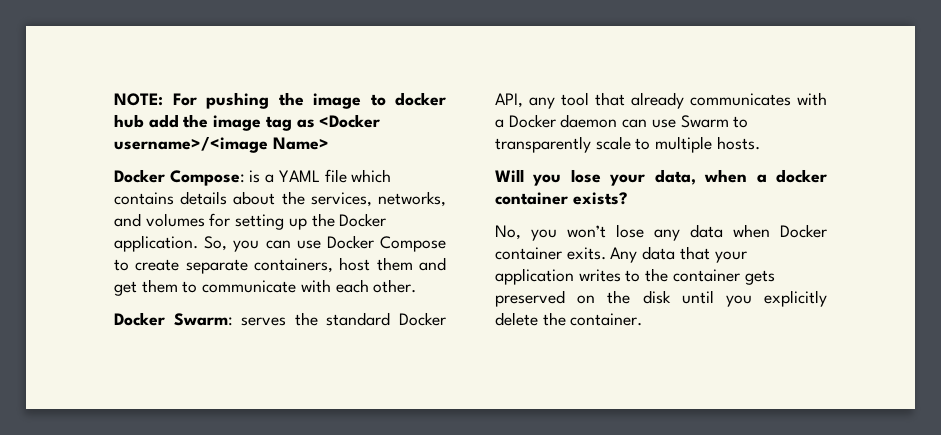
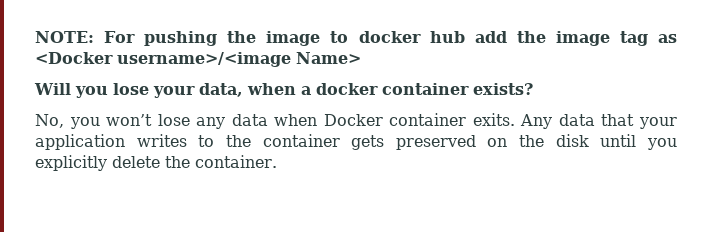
- Docker Compose: is a YAML file which contains details about the services, networks, and volumes for setting up the Docker application. So, you can use Docker Compose to create separate containers, host them and get them to communicate with each other.
- Docker Swarm: serves the standard Docker API, any tool that already communicates with a Docker daemon can use Swarm to transparently scale to multiple hosts.

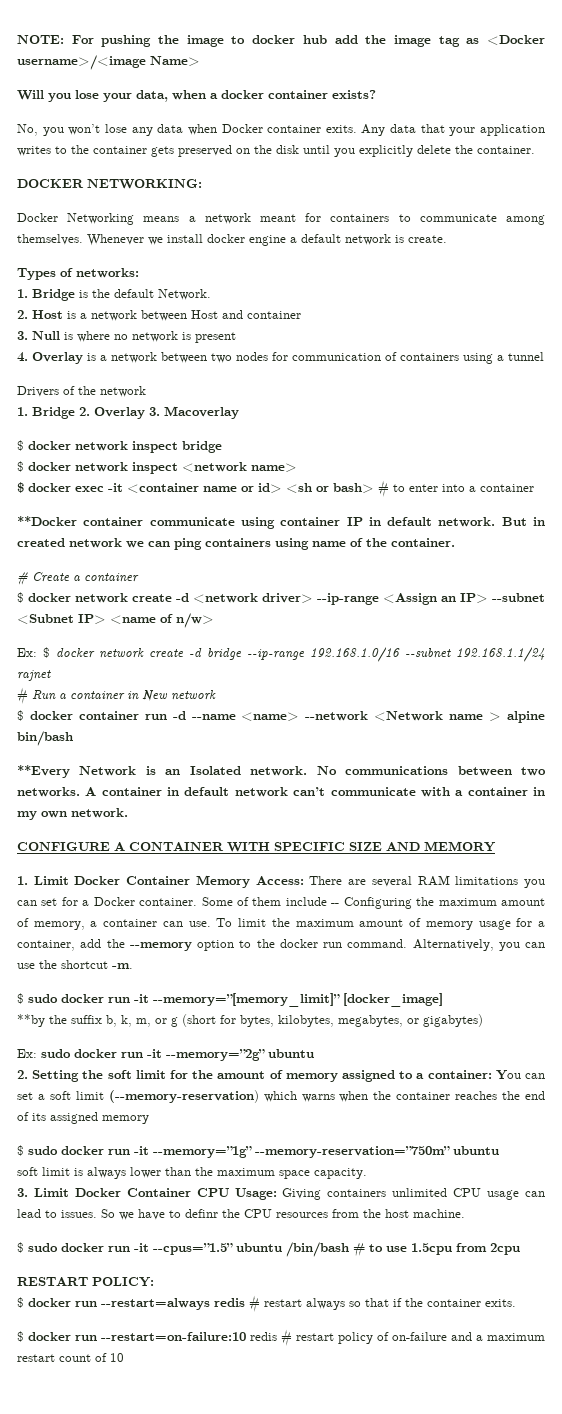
+ DOCKER NETWORKING:
+ Docker Networking means a network meant for containers to communicate among themselves. Whenever we install docker engine a default network is create.
+ Types of networks:
+ 1. Bridge is the default Network.
+ 2. Host is a network between Host and container
+ 3. Null is where no network is present
+ 4. Overlay is a network between two nodes for communication of containers using a tunnel
+ Drivers of the network
+ 1. Bridge 2. Overlay 3. Macoverlay
+ $ docker network inspect bridge
+ $ docker network inspect <network name>
+ $ docker exec -it <container name or id> <sh or bash> # to enter into a container
+ **Docker container communicate using container IP in default network. But in created network we can ping containers using name of the container.
+ # Create a container
+ $ docker network create -d <network driver> --ip-range <Assign an IP> --subnet <Subnet IP> <name of n/w>
+ Ex: $ docker network create -d bridge --ip-range 192.168.1.0/16 --subnet 192.168.1.1/24 rajnet
+ # Run a container in New network
+ $ docker container run -d --name <name> --network <Network name > alpine bin/bash
+ **Every Network is an Isolated network. No communications between two networks. A container in default network can’t communicate with a container in my own network.
+ CONFIGURE A CONTAINER WITH SPECIFIC SIZE AND MEMORY
+ 1. Limit Docker Container Memory Access: There are several RAM limitations you can set for a Docker container. Some of them include -- Configuring the maximum amount of memory, a container can use. To limit the maximum amount of memory usage for a container, add the --memory option to the docker run command. Alternatively, you can use the shortcut -m.
+ $ sudo docker run -it --memory=”[memory_limit]” [docker_image]
+ **by the suffix b, k, m, or g (short for bytes, kilobytes, megabytes, or gigabytes)
+ Ex: sudo docker run -it --memory=”2g” ubuntu
+ 2. Setting the soft limit for the amount of memory assigned to a container: You can set a soft limit (--memory-reservation) which warns when the container reaches the end of its assigned memory
+ $ sudo docker run -it --memory=”1g” --memory-reservation=”750m” ubuntu
+ soft limit is always lower than the maximum space capacity.
+ 3. Limit Docker Container CPU Usage: Giving containers unlimited CPU usage can lead to issues. So we have to definr the CPU resources from the host machine.
+ $ sudo docker run -it --cpus=”1.5” ubuntu /bin/bash # to use 1.5cpu from 2cpu
+ RESTART POLICY:
+ $ docker run --restart=always redis # restart always so that if the container exits.
+ $ docker run --restart=on-failure:10 redis # restart policy of on-failure and a maximum restart count of 10

